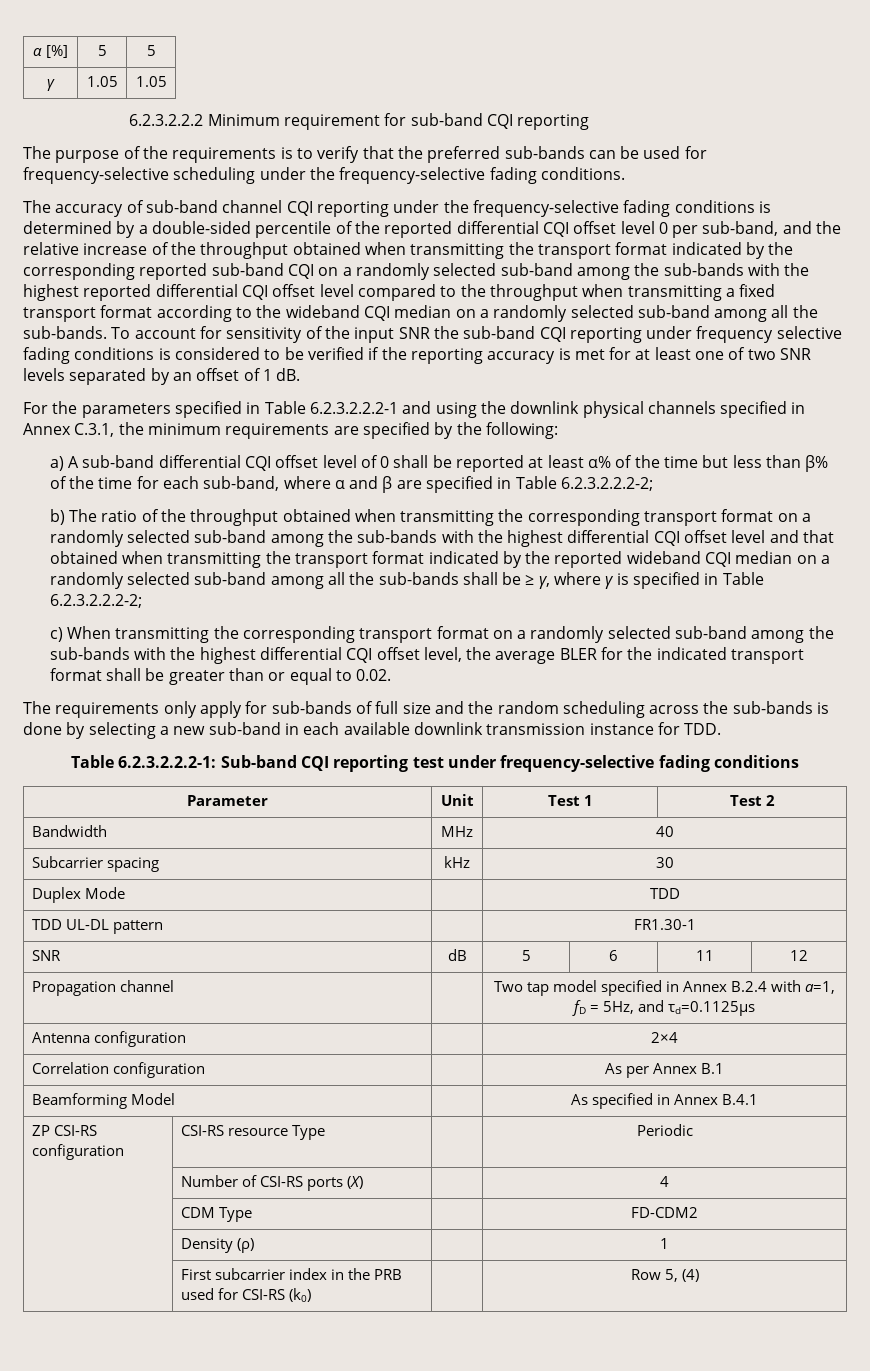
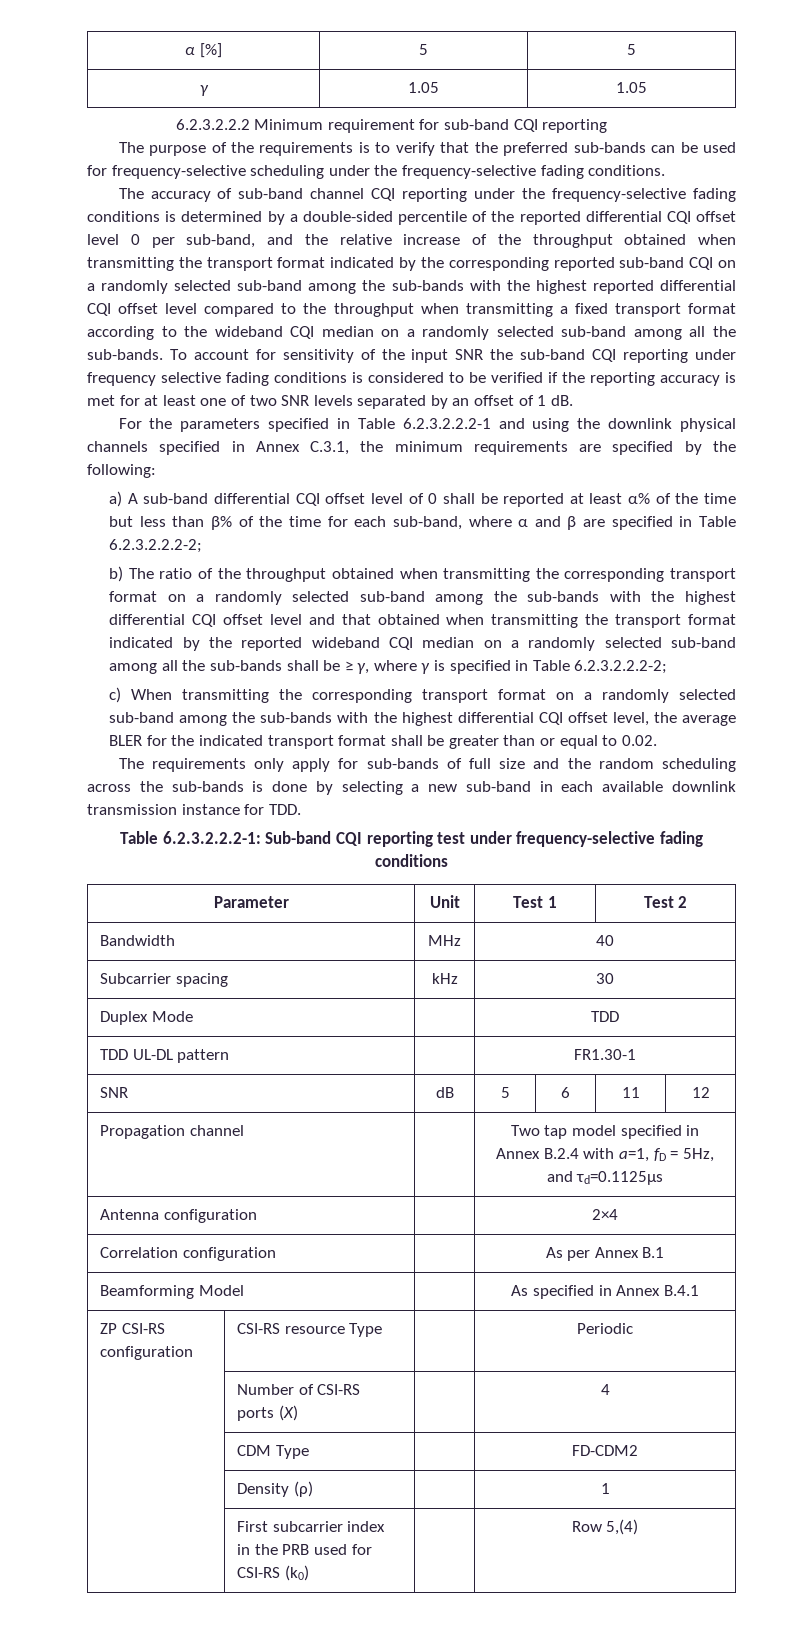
- | First subcarrier index in the PRB used for CSI-RS (k0) | | Row 5, (4)
+ | First subcarrier index in the PRB used for CSI-RS (k0) | | Row 5,(4)

